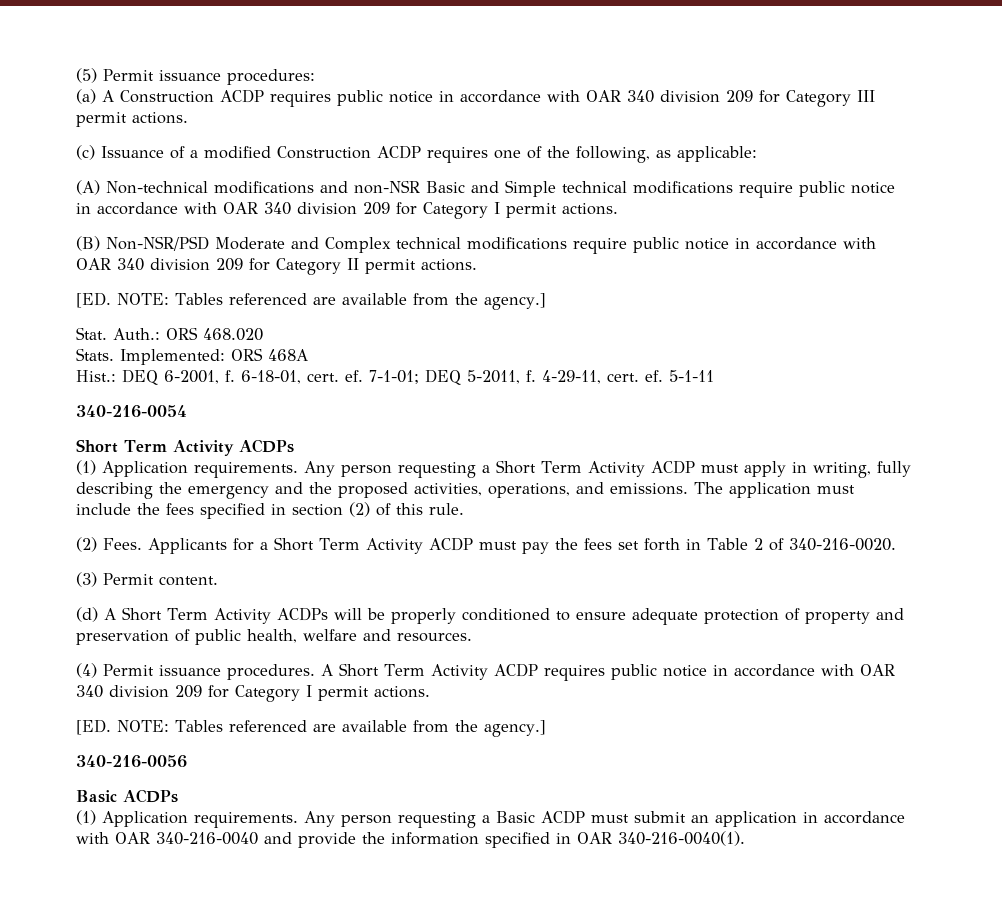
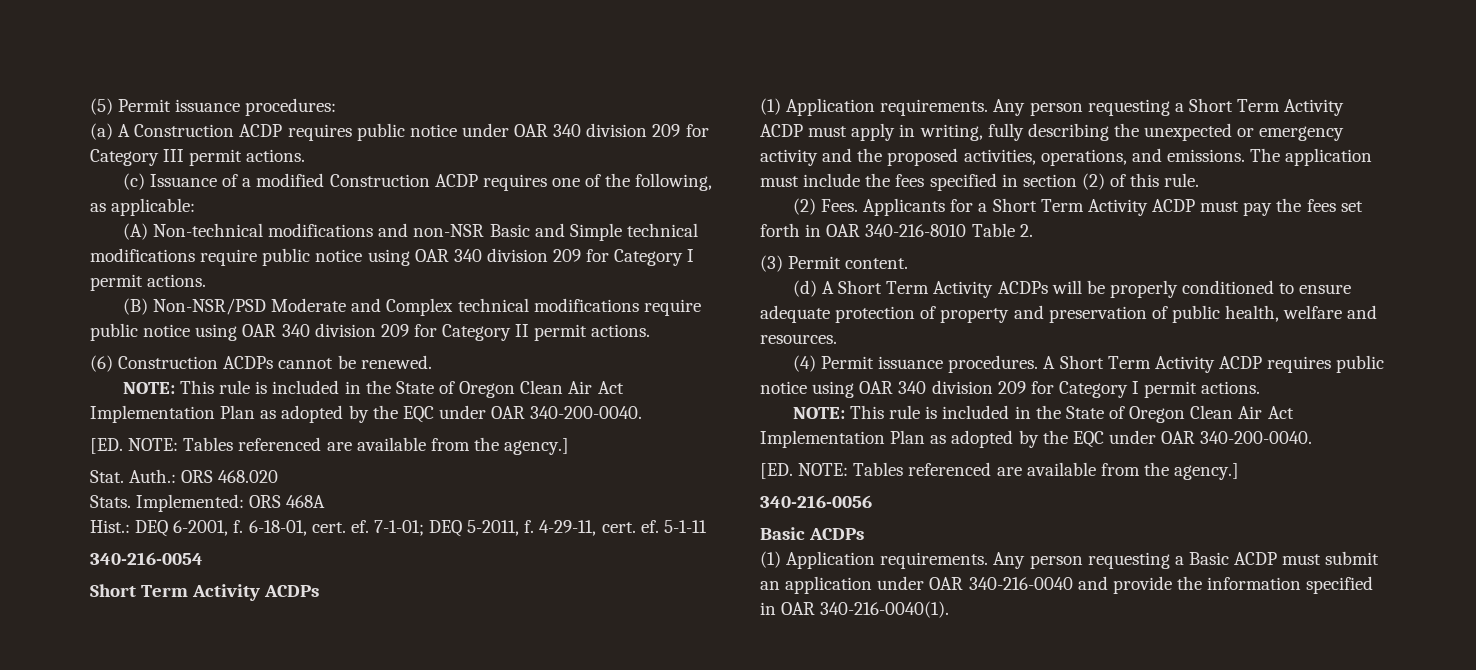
- (a) A Construction ACDP requires public notice in accordance with OAR 340 division 209 for Category III permit actions.
+ (a) A Construction ACDP requires public notice under OAR 340 division 209 for Category III permit actions.
- (A) Non-technical modifications and non-NSR Basic and Simple technical modifications require public notice in accordance with OAR 340 division 209 for Category I permit actions.
+ (A) Non-technical modifications and non-NSR Basic and Simple technical modifications require public notice using OAR 340 division 209 for Category I permit actions.
- (B) Non-NSR/PSD Moderate and Complex technical modifications require public notice in accordance with OAR 340 division 209 for Category II permit actions.
+ (B) Non-NSR/PSD Moderate and Complex technical modifications require public notice using OAR 340 division 209 for Category II permit actions.
+ (6) Construction ACDPs cannot be renewed.
+ NOTE: This rule is included in the State of Oregon Clean Air Act Implementation Plan as adopted by the EQC under OAR 340-200-0040.
- Any person requesting a Short Term Activity ACDP must apply in writing, fully describing the emergency and the proposed activities, operations, and emissions.
+ Any person requesting a Short Term Activity ACDP must apply in writing, fully describing the unexpected or emergency activity and the proposed activities, operations, and emissions.
- Applicants for a Short Term Activity ACDP must pay the fees set forth in Table 2 of 340-216-0020.
+ Applicants for a Short Term Activity ACDP must pay the fees set forth in OAR 340-216-8010 Table 2.
- A Short Term Activity ACDP requires public notice in accordance with OAR 340 division 209 for Category I permit actions.
+ A Short Term Activity ACDP requires public notice using OAR 340 division 209 for Category I permit actions.
+ NOTE: This rule is included in the State of Oregon Clean Air Act Implementation Plan as adopted by the EQC under OAR 340-200-0040.
- Any person requesting a Basic ACDP must submit an application in accordance with OAR 340-216-0040 and provide the information specified in OAR 340-216-0040(1).
+ Any person requesting a Basic ACDP must submit an application under OAR 340-216-0040 and provide the information specified in OAR 340-216-0040(1).

